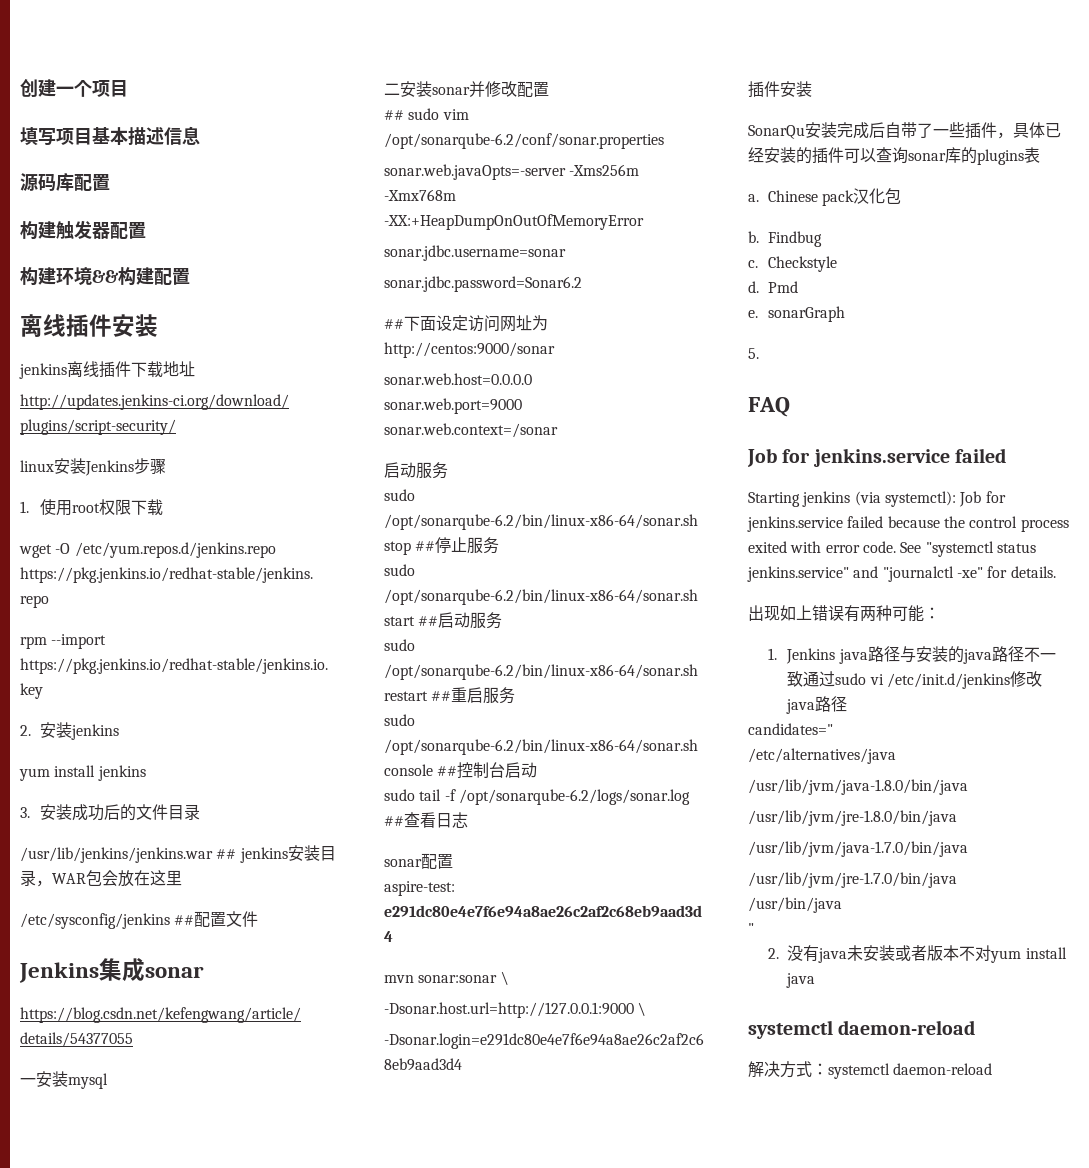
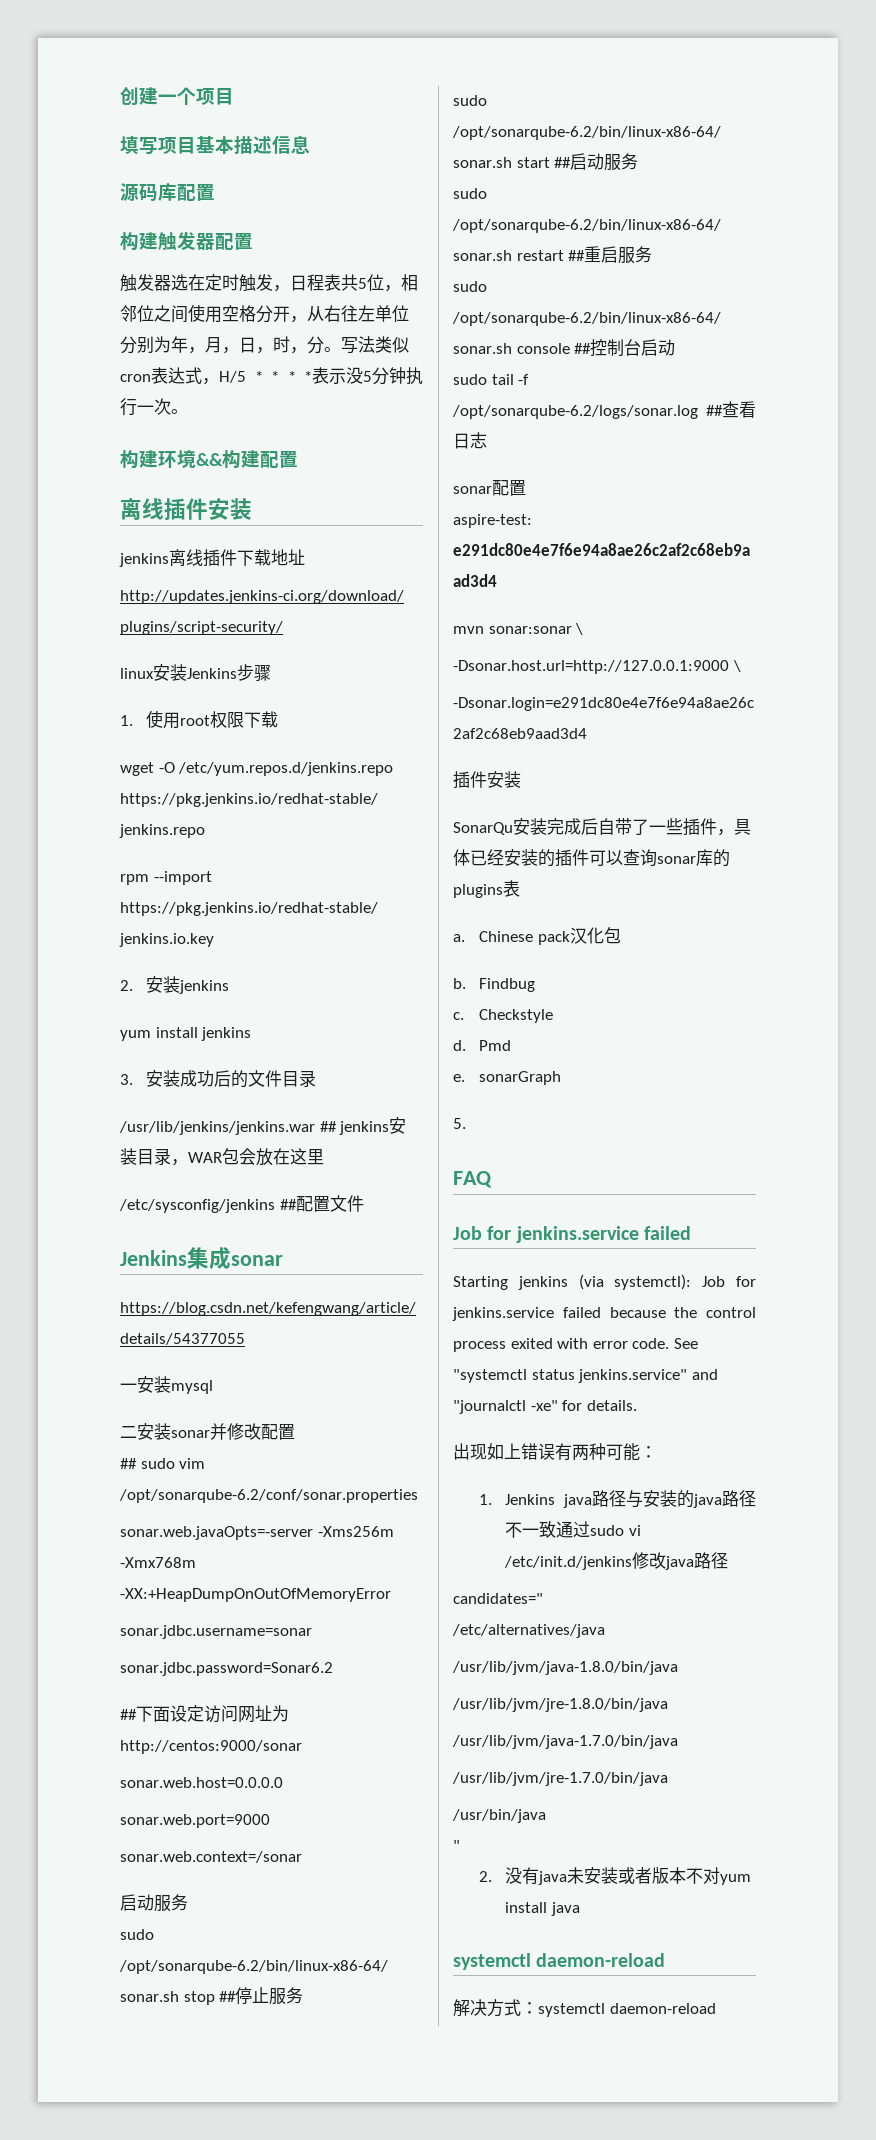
+ 触发器选在定时触发，日程表共5位，相邻位之间使用空格分开，从右往左单位分别为年，月，日，时，分。写法类似cron表达式，H/5 * * * *表示没5分钟执行一次。

